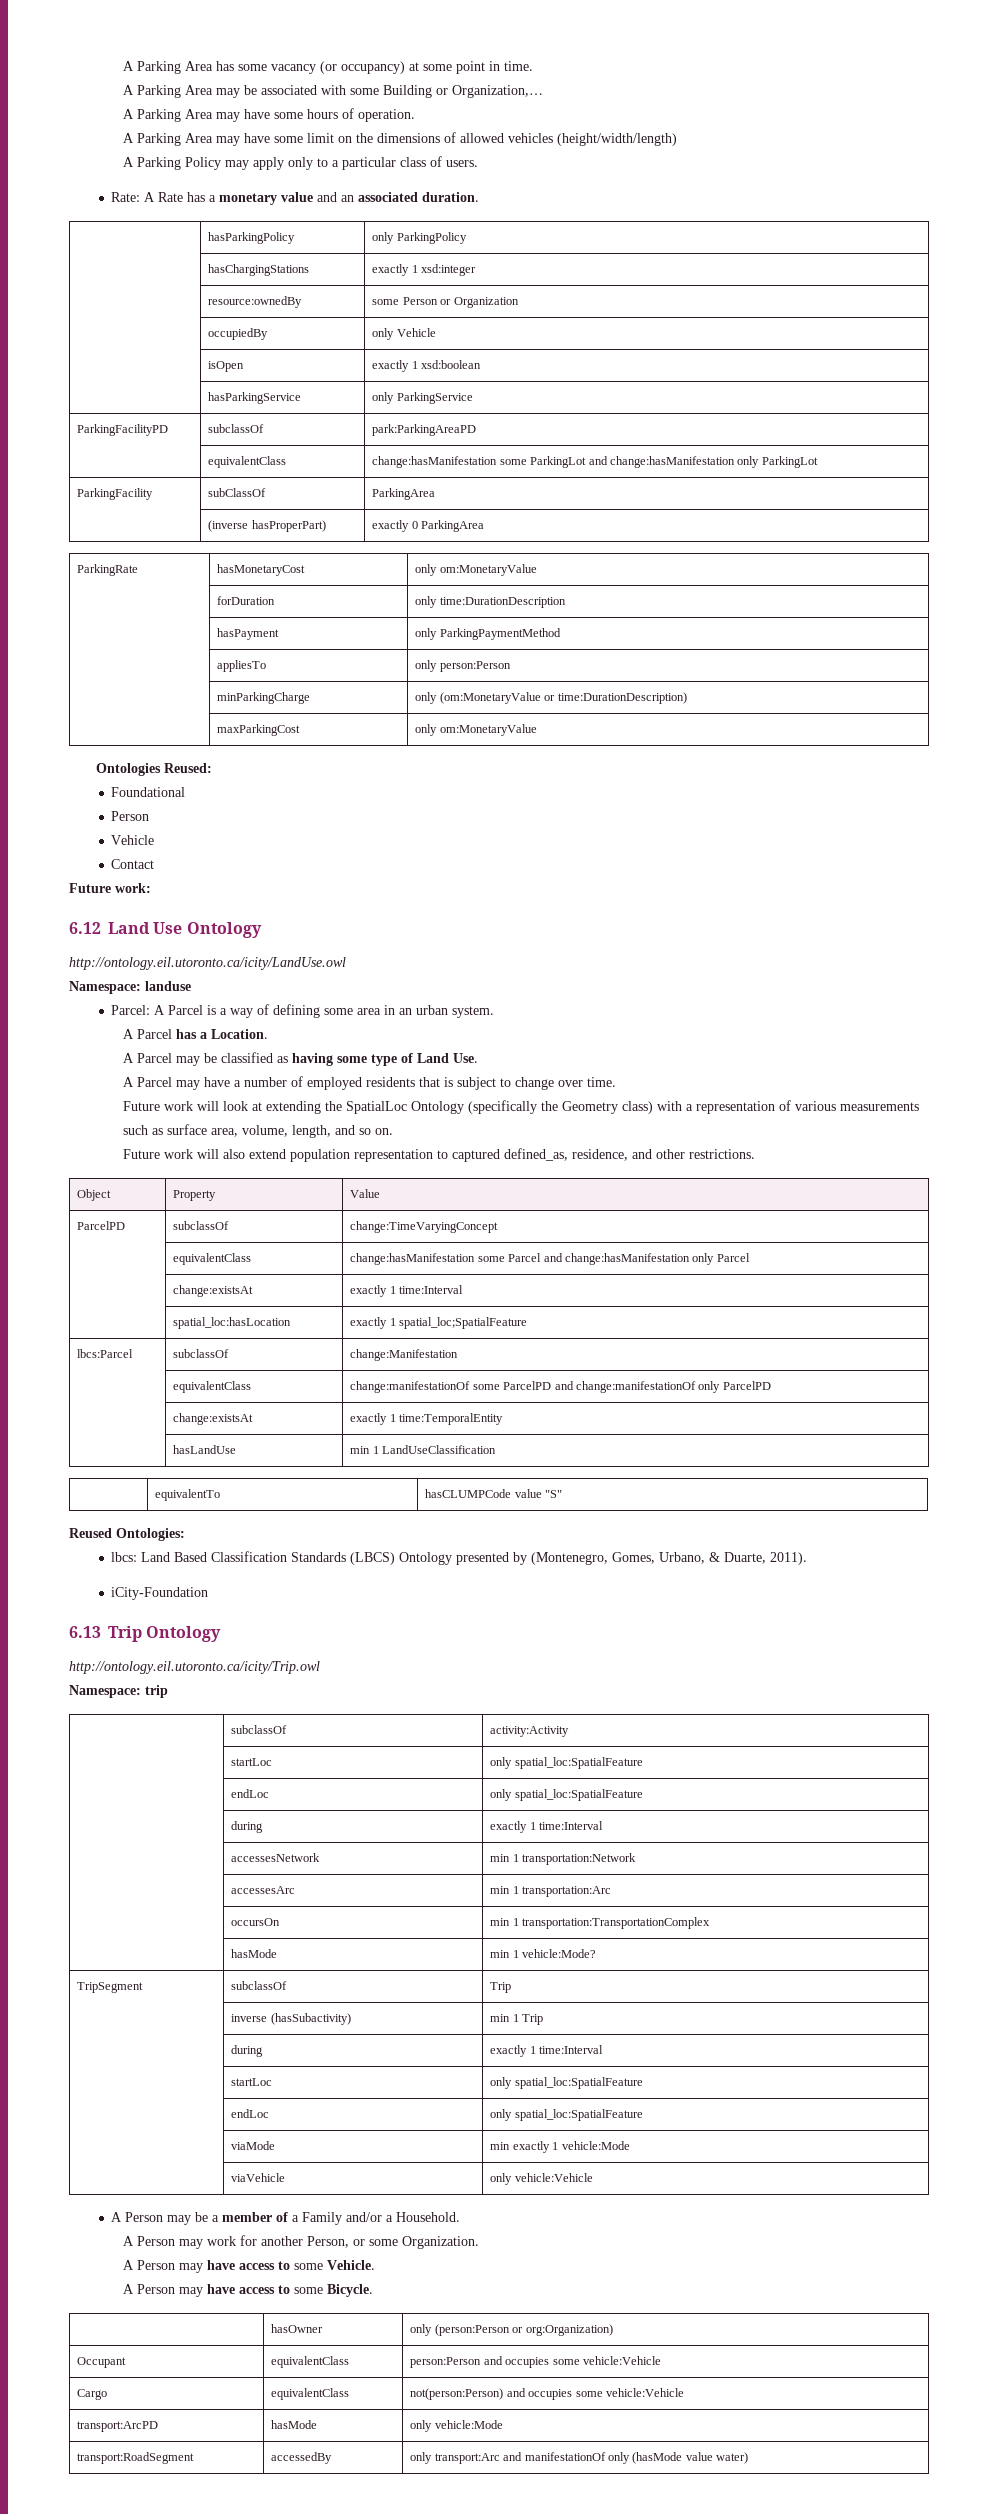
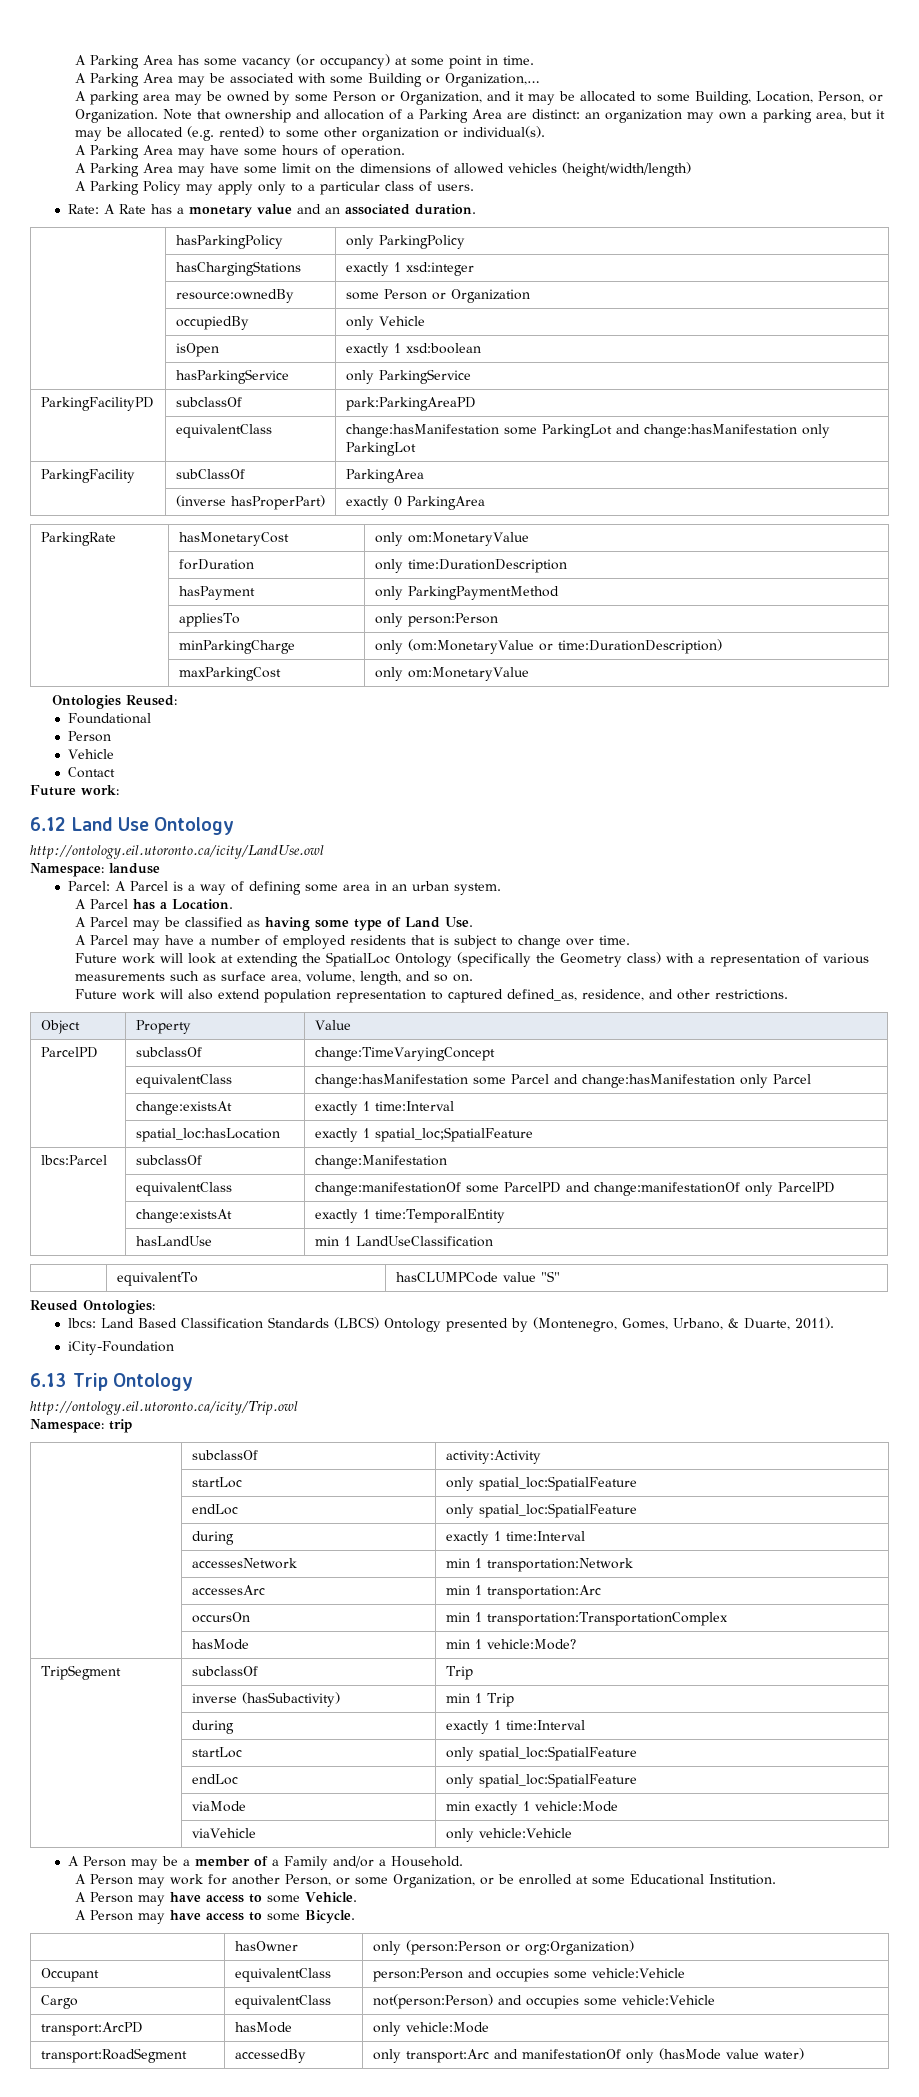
+ A parking area may be owned by some Person or Organization, and it may be allocated to some Building, Location, Person, or Organization. Note that ownership and allocation of a Parking Area are distinct: an organization may own a parking area, but it may be allocated (e.g. rented) to some other organization or individual(s).
- A Person may work for another Person, or some Organization.
+ A Person may work for another Person, or some Organization, or be enrolled at some Educational Institution.

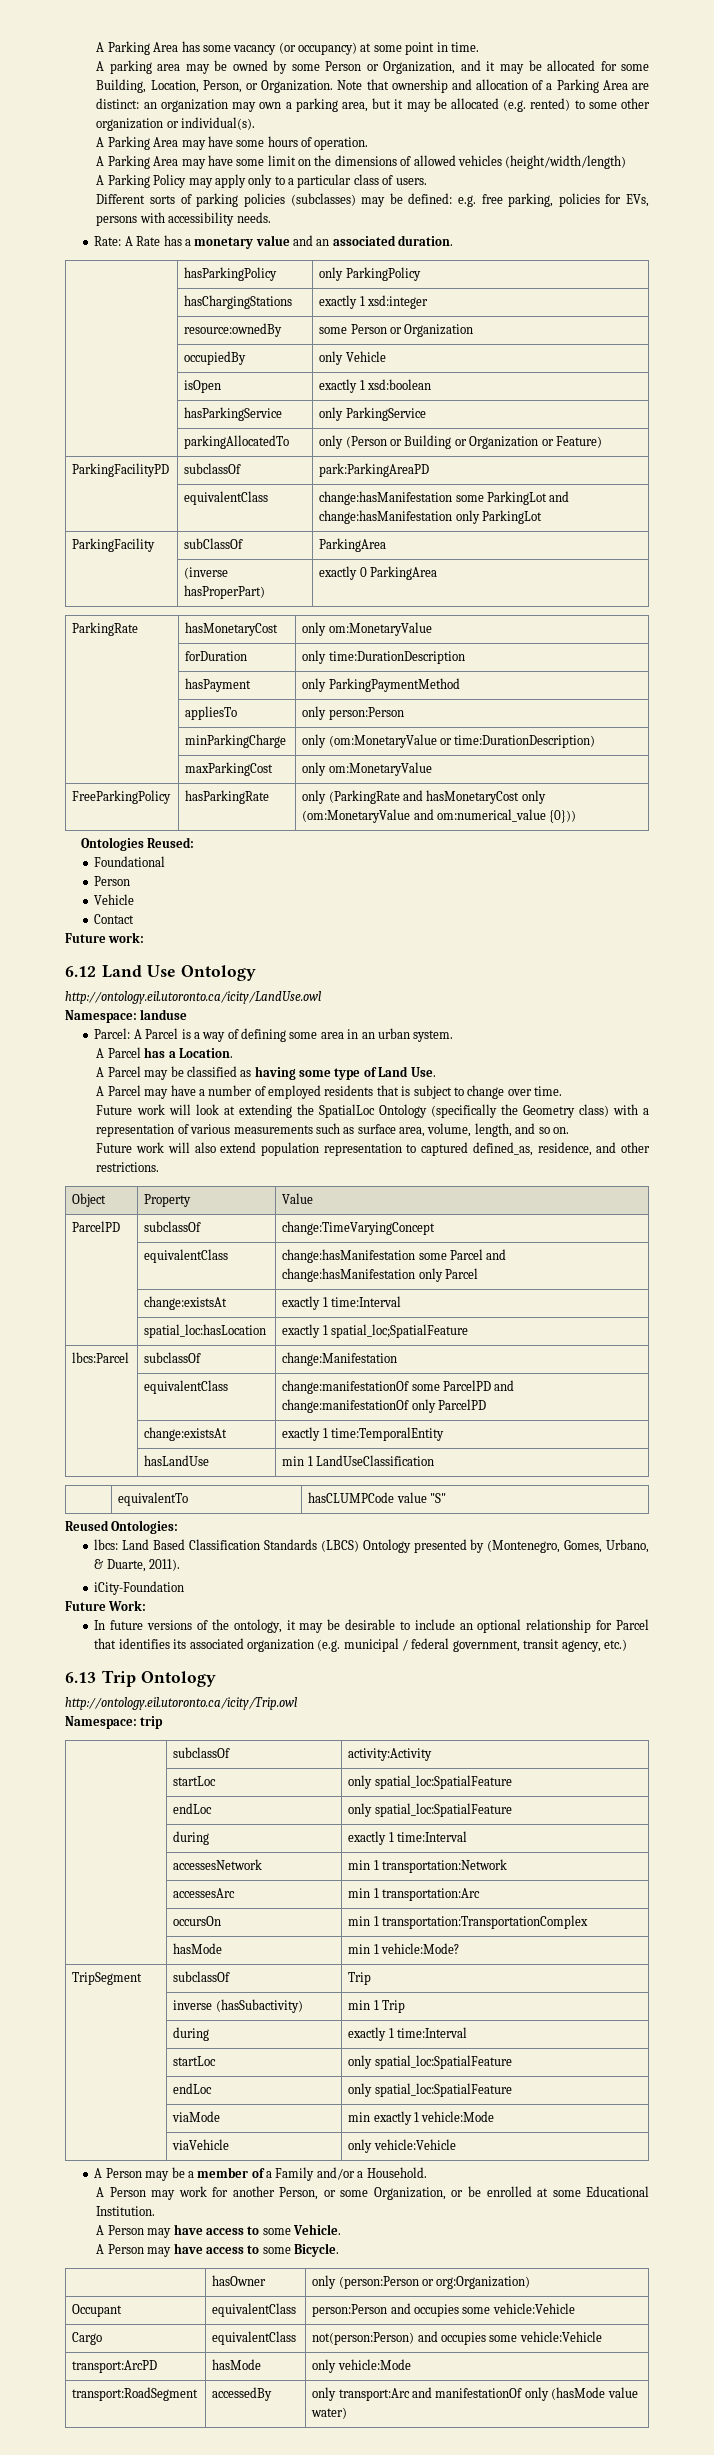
- A Parking Area may be associated with some Building or Organization,…
- A parking area may be owned by some Person or Organization, and it may be allocated to some Building, Location, Person, or Organization.
+ A parking area may be owned by some Person or Organization, and it may be allocated for some Building, Location, Person, or Organization.
+ Different sorts of parking policies (subclasses) may be defined: e.g. free parking, policies for EVs, persons with accessibility needs.
+ | parkingAllocatedTo | only (Person or Building or Organization or Feature)
+ FreeParkingPolicy | hasParkingRate | only (ParkingRate and hasMonetaryCost only (om:MonetaryValue and om:numerical_value {0}))
+ Future Work:
+ In future versions of the ontology, it may be desirable to include an optional relationship for Parcel that identifies its associated organization (e.g. municipal / federal government, transit agency, etc.)

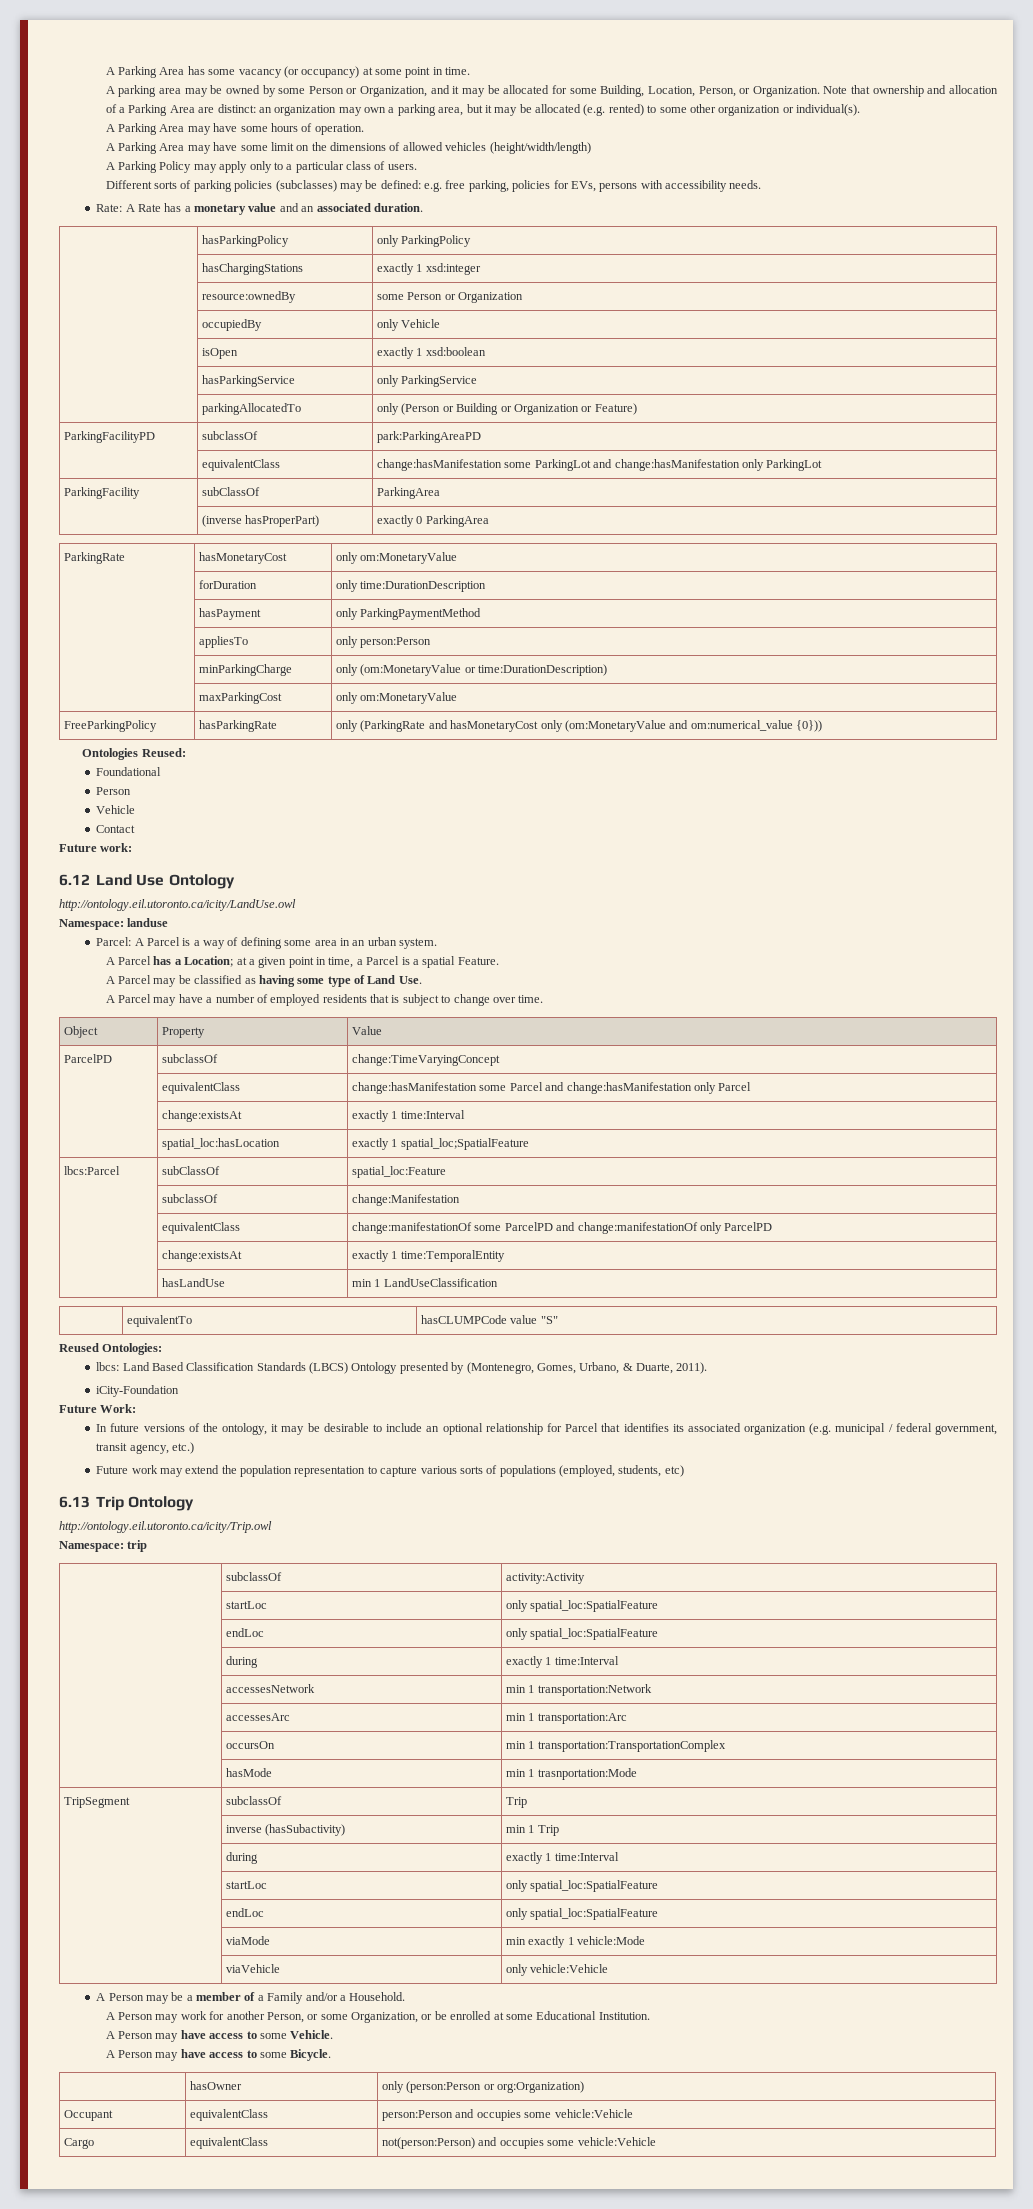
- A Parcel has a Location.
+ A Parcel has a Location; at a given point in time, a Parcel is a spatial Feature.
- Future work will look at extending the SpatialLoc Ontology (specifically the Geometry class) with a representation of various measurements such as surface area, volume, length, and so on.
- Future work will also extend population representation to captured defined_as, residence, and other restrictions.
- lbcs:Parcel | subclassOf | change:Manifestation
+ lbcs:Parcel | subClassOf | spatial_loc:Feature
+ | subclassOf | change:Manifestation
+ Future work may extend the population representation to capture various sorts of populations (employed, students, etc)
- | hasMode | min 1 vehicle:Mode?
+ | hasMode | min 1 trasnportation:Mode
- transport:ArcPD | hasMode | only vehicle:Mode
- transport:RoadSegment | accessedBy | only transport:Arc and manifestationOf only (hasMode value water)

